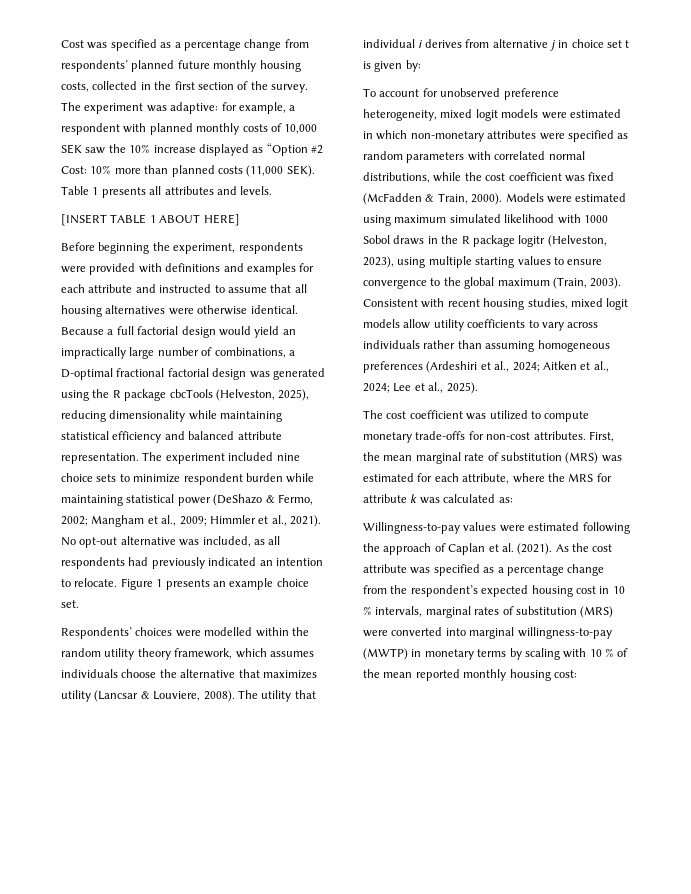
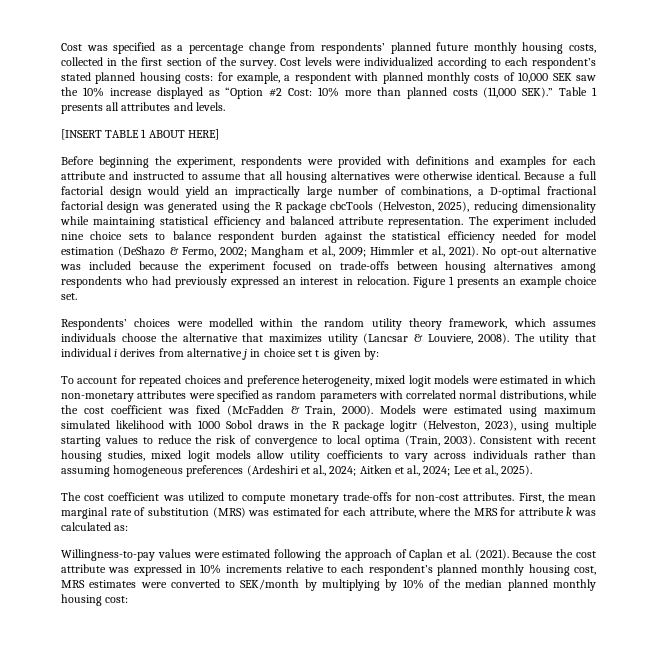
- The experiment was adaptive: for example, a respondent with planned monthly costs of 10,000 SEK saw the 10% increase displayed as “Option #2 Cost: 10% more than planned costs (11,000 SEK).
+ Cost levels were individualized according to each respondent’s stated planned housing costs: for example, a respondent with planned monthly costs of 10,000 SEK saw the 10% increase displayed as “Option #2 Cost: 10% more than planned costs (11,000 SEK).”
- The experiment included nine choice sets to minimize respondent burden while maintaining statistical power (DeShazo & Fermo, 2002; Mangham et al., 2009; Himmler et al., 2021).
+ The experiment included nine choice sets to balance respondent burden against the statistical efficiency needed for model estimation (DeShazo & Fermo, 2002; Mangham et al., 2009; Himmler et al., 2021).
- No opt-out alternative was included, as all respondents had previously indicated an intention to relocate.
+ No opt-out alternative was included because the experiment focused on trade-offs between housing alternatives among respondents who had previously expressed an interest in relocation.
- To account for unobserved preference heterogeneity, mixed logit models were estimated in which non-monetary attributes were specified as random parameters with correlated normal distributions, while the cost coefficient was fixed (McFadden & Train, 2000).
+ To account for repeated choices and preference heterogeneity, mixed logit models were estimated in which non-monetary attributes were specified as random parameters with correlated normal distributions, while the cost coefficient was fixed (McFadden & Train, 2000).
- Models were estimated using maximum simulated likelihood with 1000 Sobol draws in the R package logitr (Helveston, 2023), using multiple starting values to ensure convergence to the global maximum (Train, 2003).
+ Models were estimated using maximum simulated likelihood with 1000 Sobol draws in the R package logitr (Helveston, 2023), using multiple starting values to reduce the risk of convergence to local optima (Train, 2003).
- As the cost attribute was specified as a percentage change from the respondent’s expected housing cost in 10 % intervals, marginal rates of substitution (MRS) were converted into marginal willingness-to-pay (MWTP) in monetary terms by scaling with 10 % of the mean reported monthly housing cost:
+ Because the cost attribute was expressed in 10% increments relative to each respondent’s planned monthly housing cost, MRS estimates were converted to SEK/month by multiplying by 10% of the median planned monthly housing cost:

